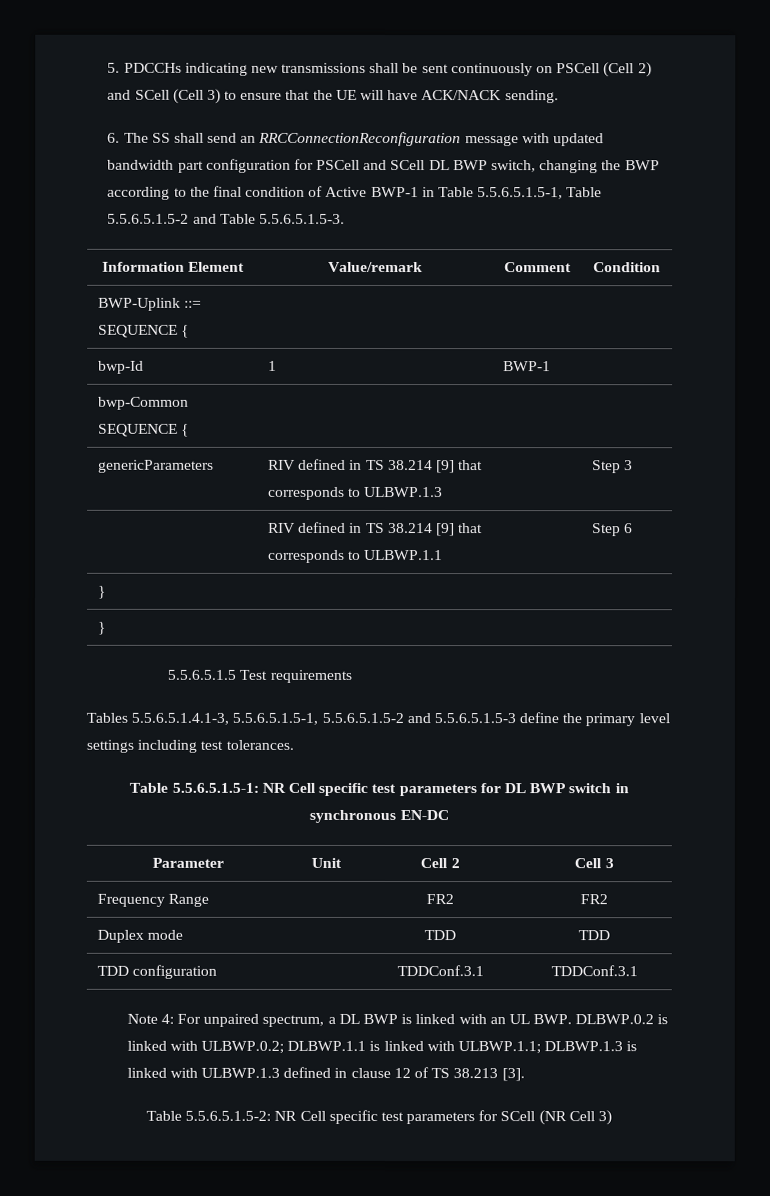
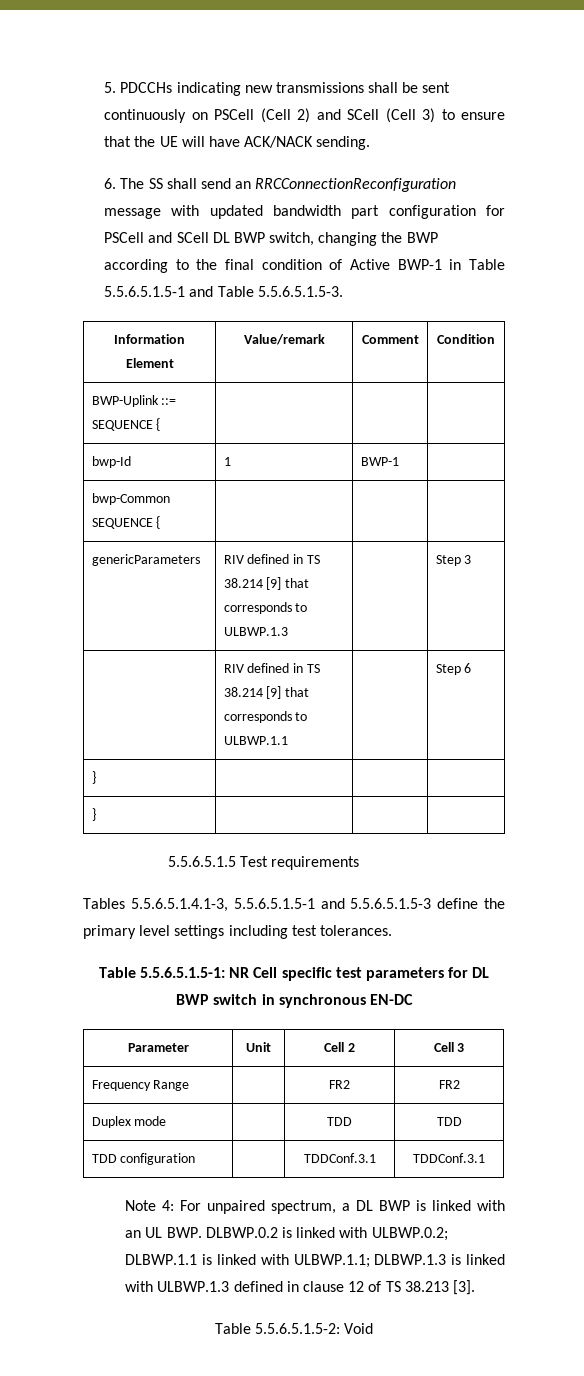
- 6. The SS shall send an RRCConnectionReconfiguration message with updated bandwidth part configuration for PSCell and SCell DL BWP switch, changing the BWP according to the final condition of Active BWP-1 in Table 5.5.6.5.1.5-1, Table 5.5.6.5.1.5-2 and Table 5.5.6.5.1.5-3.
+ 6. The SS shall send an RRCConnectionReconfiguration message with updated bandwidth part configuration for PSCell and SCell DL BWP switch, changing the BWP according to the final condition of Active BWP-1 in Table 5.5.6.5.1.5-1 and Table 5.5.6.5.1.5-3.
- Tables 5.5.6.5.1.4.1-3, 5.5.6.5.1.5-1, 5.5.6.5.1.5-2 and 5.5.6.5.1.5-3 define the primary level settings including test tolerances.
+ Tables 5.5.6.5.1.4.1-3, 5.5.6.5.1.5-1 and 5.5.6.5.1.5-3 define the primary level settings including test tolerances.
- Table 5.5.6.5.1.5-2: NR Cell specific test parameters for SCell (NR Cell 3)
+ Table 5.5.6.5.1.5-2: Void

